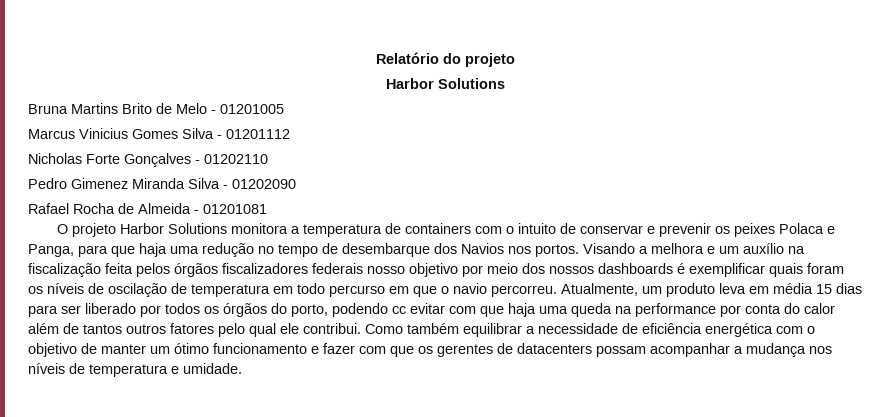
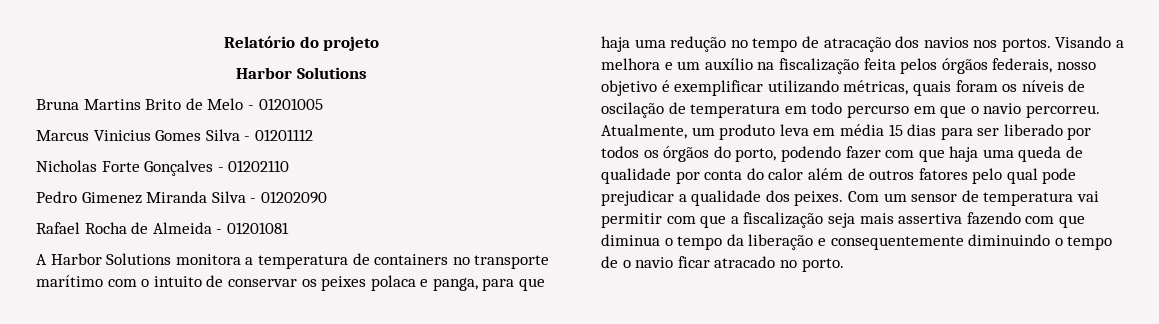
- O projeto Harbor Solutions monitora a temperatura de containers com o intuito de conservar e prevenir os peixes Polaca e Panga, para que haja uma redução no tempo de desembarque dos Navios nos portos.
+ A Harbor Solutions monitora a temperatura de containers no transporte marítimo com o intuito de conservar os peixes polaca e panga, para que haja uma redução no tempo de atracação dos navios nos portos.
- Visando a melhora e um auxílio na fiscalização feita pelos órgãos fiscalizadores federais nosso objetivo por meio dos nossos dashboards é exemplificar quais foram os níveis de oscilação de temperatura em todo percurso em que o navio percorreu.
+ Visando a melhora e um auxílio na fiscalização feita pelos órgãos federais, nosso objetivo é exemplificar utilizando métricas, quais foram os níveis de oscilação de temperatura em todo percurso em que o navio percorreu.
- Atualmente, um produto leva em média 15 dias para ser liberado por todos os órgãos do porto, podendo cc evitar com que haja uma queda na performance por conta do calor além de tantos outros fatores pelo qual ele contribui. Como também equilibrar a necessidade de eficiência energética com o objetivo de manter um ótimo funcionamento e fazer com que os gerentes de datacenters possam acompanhar a mudança nos níveis de temperatura e umidade.
+ Atualmente, um produto leva em média 15 dias para ser liberado por todos os órgãos do porto, podendo fazer com que haja uma queda de qualidade por conta do calor além de outros fatores pelo qual pode prejudicar a qualidade dos peixes. Com um sensor de temperatura vai permitir com que a fiscalização seja mais assertiva fazendo com que diminua o tempo da liberação e consequentemente diminuindo o tempo de o navio ficar atracado no porto.

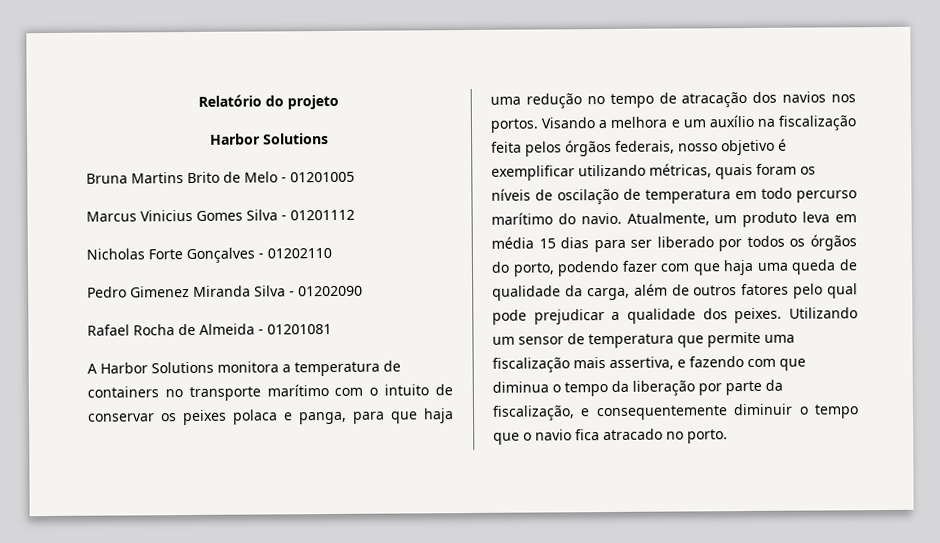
- Visando a melhora e um auxílio na fiscalização feita pelos órgãos federais, nosso objetivo é exemplificar utilizando métricas, quais foram os níveis de oscilação de temperatura em todo percurso em que o navio percorreu.
+ Visando a melhora e um auxílio na fiscalização feita pelos órgãos federais, nosso objetivo é exemplificar utilizando métricas, quais foram os níveis de oscilação de temperatura em todo percurso marítimo do navio.
- Atualmente, um produto leva em média 15 dias para ser liberado por todos os órgãos do porto, podendo fazer com que haja uma queda de qualidade por conta do calor além de outros fatores pelo qual pode prejudicar a qualidade dos peixes.
+ Atualmente, um produto leva em média 15 dias para ser liberado por todos os órgãos do porto, podendo fazer com que haja uma queda de qualidade da carga, além de outros fatores pelo qual pode prejudicar a qualidade dos peixes.
- Com um sensor de temperatura vai permitir com que a fiscalização seja mais assertiva fazendo com que diminua o tempo da liberação e consequentemente diminuindo o tempo de o navio ficar atracado no porto.
+ Utilizando um sensor de temperatura que permite uma fiscalização mais assertiva, e fazendo com que diminua o tempo da liberação por parte da fiscalização, e consequentemente diminuir o tempo que o navio fica atracado no porto.

